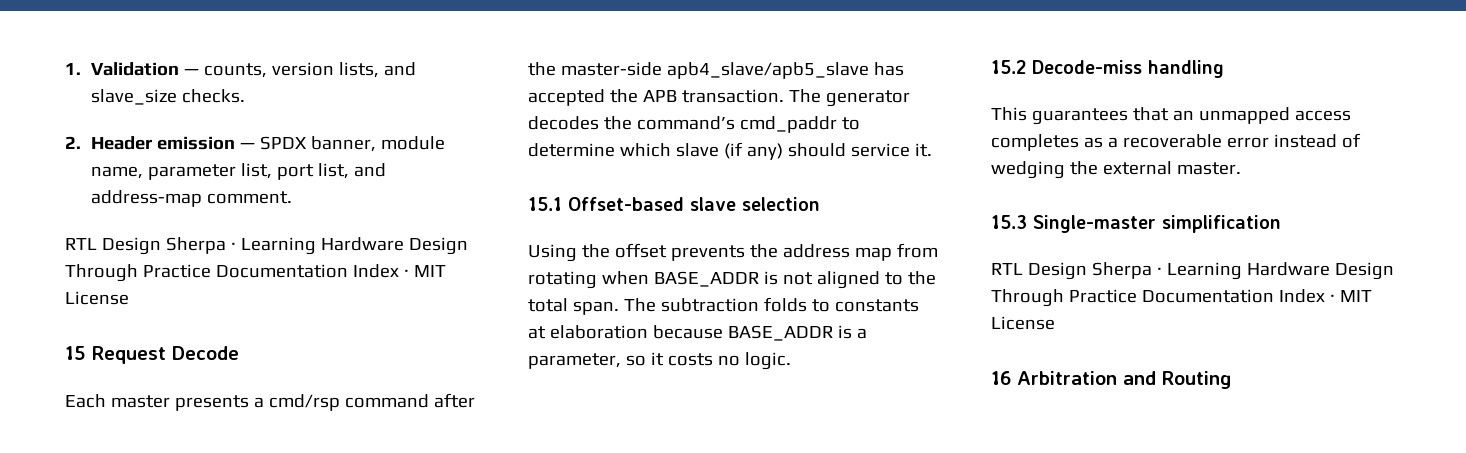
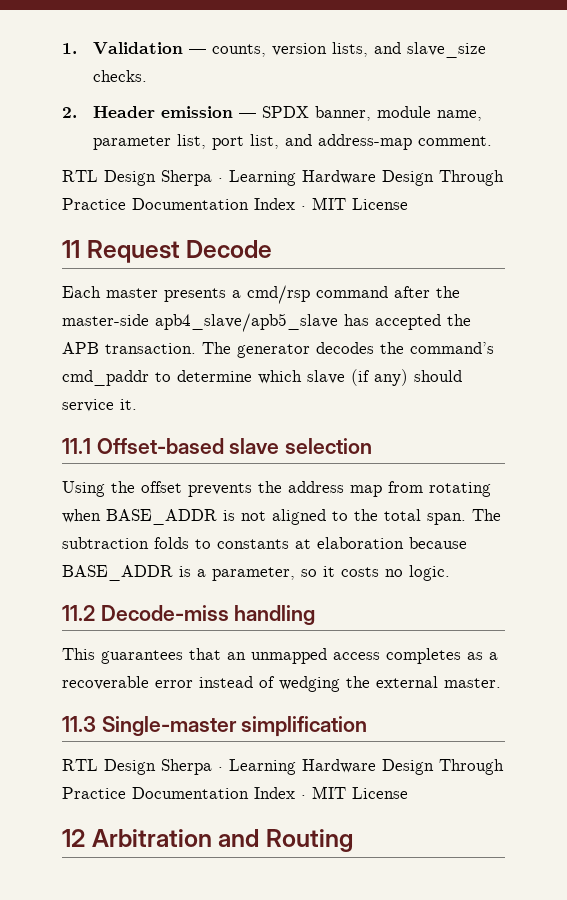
- 15 Request Decode
+ 11 Request Decode
- 15.1 Offset-based slave selection
+ 11.1 Offset-based slave selection
- 15.2 Decode-miss handling
+ 11.2 Decode-miss handling
- 15.3 Single-master simplification
+ 11.3 Single-master simplification
- 16 Arbitration and Routing
+ 12 Arbitration and Routing

